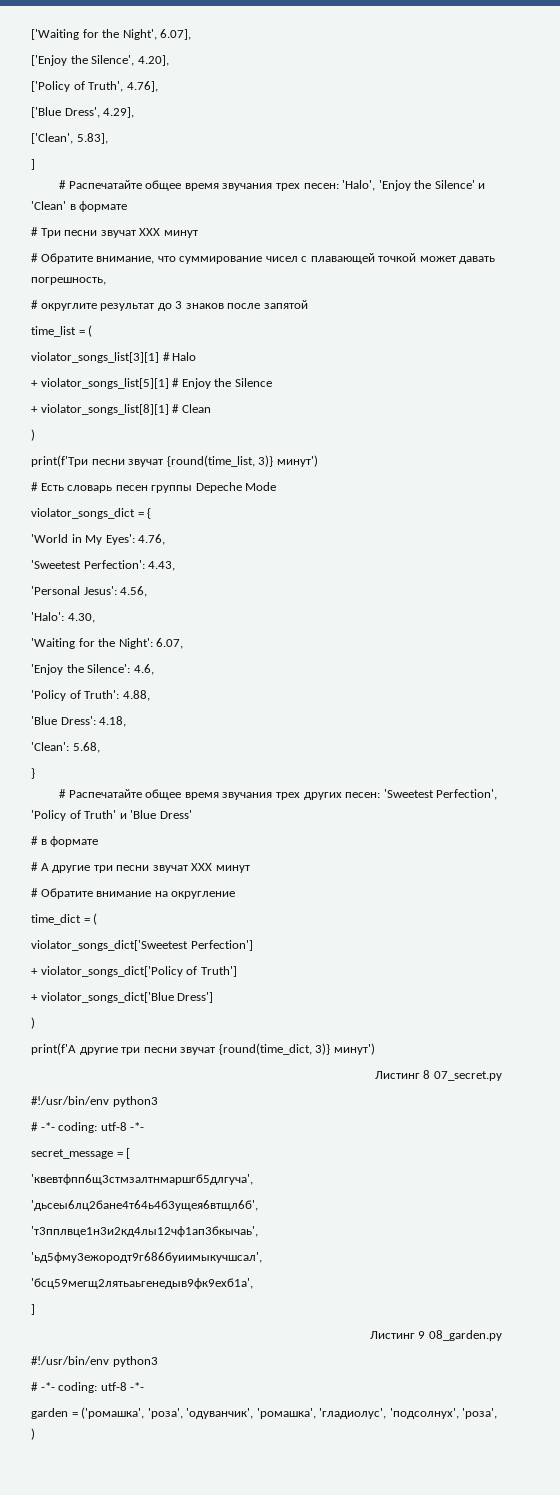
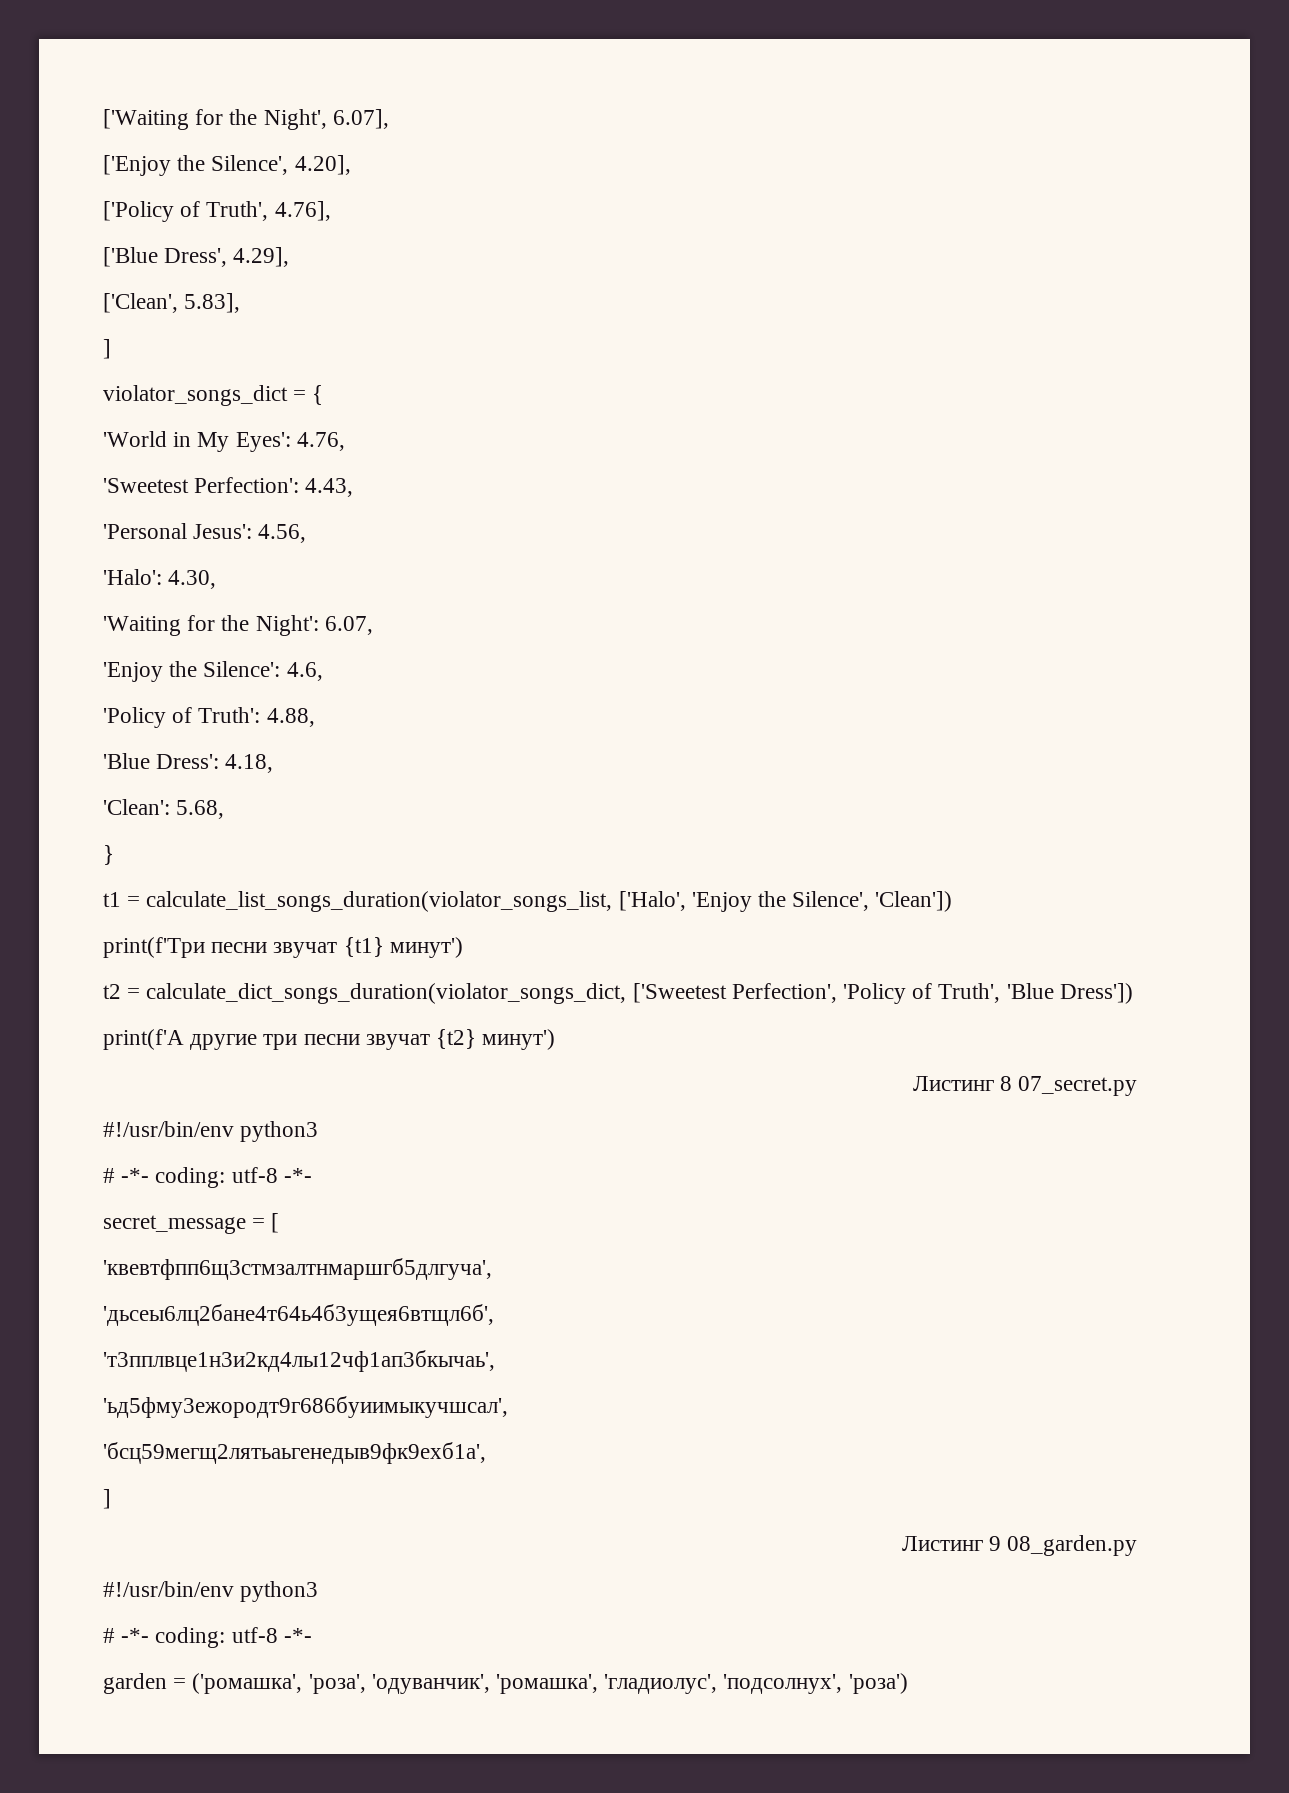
- # Распечатайте общее время звучания трех песен: 'Halo', 'Enjoy the Silence' и 'Clean' в формате
- # Три песни звучат ХХХ минут
- # Обратите внимание, что суммирование чисел с плавающей точкой может давать погрешность,
- # округлите результат до 3 знаков после запятой
- time_list = (
- violator_songs_list[3][1] # Halo
- + violator_songs_list[5][1] # Enjoy the Silence
- + violator_songs_list[8][1] # Clean
- )
- print(f'Три песни звучат {round(time_list, 3)} минут')
- # Есть словарь песен группы Depeche Mode
- # Распечатайте общее время звучания трех других песен: 'Sweetest Perfection', 'Policy of Truth' и 'Blue Dress'
- # в формате
- # А другие три песни звучат ХХХ минут
- # Обратите внимание на округление
- time_dict = (
- violator_songs_dict['Sweetest Perfection']
- + violator_songs_dict['Policy of Truth']
- + violator_songs_dict['Blue Dress']
- )
+ t1 = calculate_list_songs_duration(violator_songs_list, ['Halo', 'Enjoy the Silence', 'Clean'])
+ print(f'Три песни звучат {t1} минут')
+ t2 = calculate_dict_songs_duration(violator_songs_dict, ['Sweetest Perfection', 'Policy of Truth', 'Blue Dress'])
- print(f'А другие три песни звучат {round(time_dict, 3)} минут')
+ print(f'А другие три песни звучат {t2} минут')
- garden = ('ромашка', 'роза', 'одуванчик', 'ромашка', 'гладиолус', 'подсолнух', 'роза', )
+ garden = ('ромашка', 'роза', 'одуванчик', 'ромашка', 'гладиолус', 'подсолнух', 'роза')

